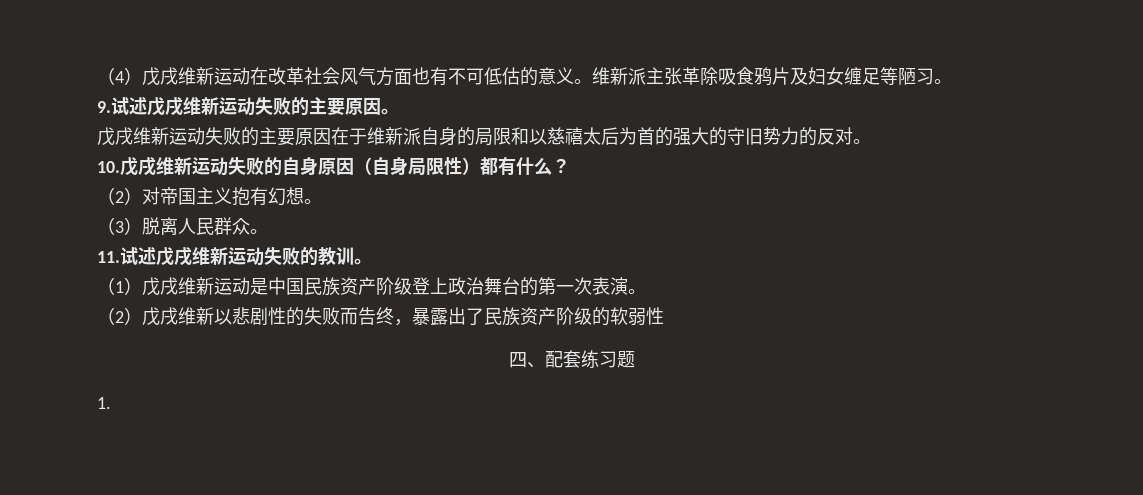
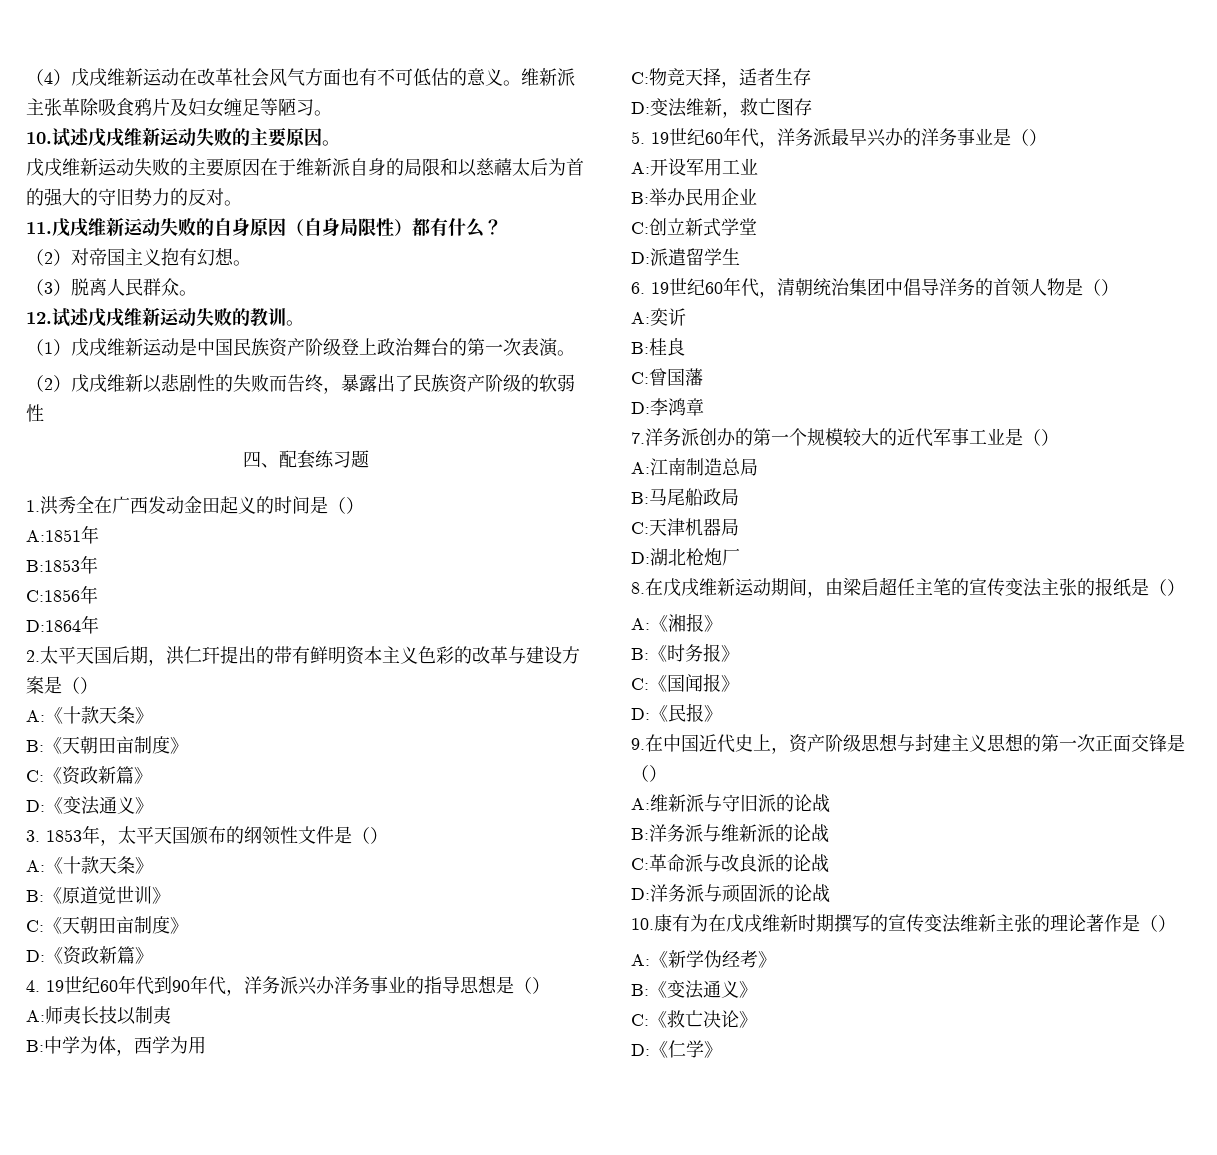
- 9.试述戊戌维新运动失败的主要原因。
+ 10.试述戊戌维新运动失败的主要原因。
- 10.戊戌维新运动失败的自身原因（自身局限性）都有什么？
+ 11.戊戌维新运动失败的自身原因（自身局限性）都有什么？
- 11.试述戊戌维新运动失败的教训。
+ 12.试述戊戌维新运动失败的教训。
- 1.
+ 1.洪秀全在广西发动金田起义的时间是（）
+ A:1851年
+ B:1853年
+ C:1856年
+ D:1864年
+ 2.太平天国后期，洪仁玕提出的带有鲜明资本主义色彩的改革与建设方案是（）
+ A:《十款天条》
+ B:《天朝田亩制度》
+ C:《资政新篇》
+ D:《变法通义》
+ 3. 1853年，太平天国颁布的纲领性文件是（）
+ A:《十款天条》
+ B:《原道觉世训》
+ C:《天朝田亩制度》
+ D:《资政新篇》
+ 4. 19世纪60年代到90年代，洋务派兴办洋务事业的指导思想是（）
+ A:师夷长技以制夷
+ B:中学为体，西学为用
+ C:物竞天择，适者生存
+ D:变法维新，救亡图存
+ 5. 19世纪60年代，洋务派最早兴办的洋务事业是（）
+ A:开设军用工业
+ B:举办民用企业
+ C:创立新式学堂
+ D:派遣留学生
+ 6. 19世纪60年代，清朝统治集团中倡导洋务的首领人物是（）
+ A:奕䜣
+ B:桂良
+ C:曾国藩
+ D:李鸿章
+ 7.洋务派创办的第一个规模较大的近代军事工业是（）
+ A:江南制造总局
+ B:马尾船政局
+ C:天津机器局
+ D:湖北枪炮厂
+ 8.在戊戌维新运动期间，由梁启超任主笔的宣传变法主张的报纸是（）
+ A:《湘报》
+ B:《时务报》
+ C:《国闻报》
+ D:《民报》
+ 9.在中国近代史上，资产阶级思想与封建主义思想的第一次正面交锋是（）
+ A:维新派与守旧派的论战
+ B:洋务派与维新派的论战
+ C:革命派与改良派的论战
+ D:洋务派与顽固派的论战
+ 10.康有为在戊戌维新时期撰写的宣传变法维新主张的理论著作是（）
+ A:《新学伪经考》
+ B:《变法通义》
+ C:《救亡决论》
+ D:《仁学》

